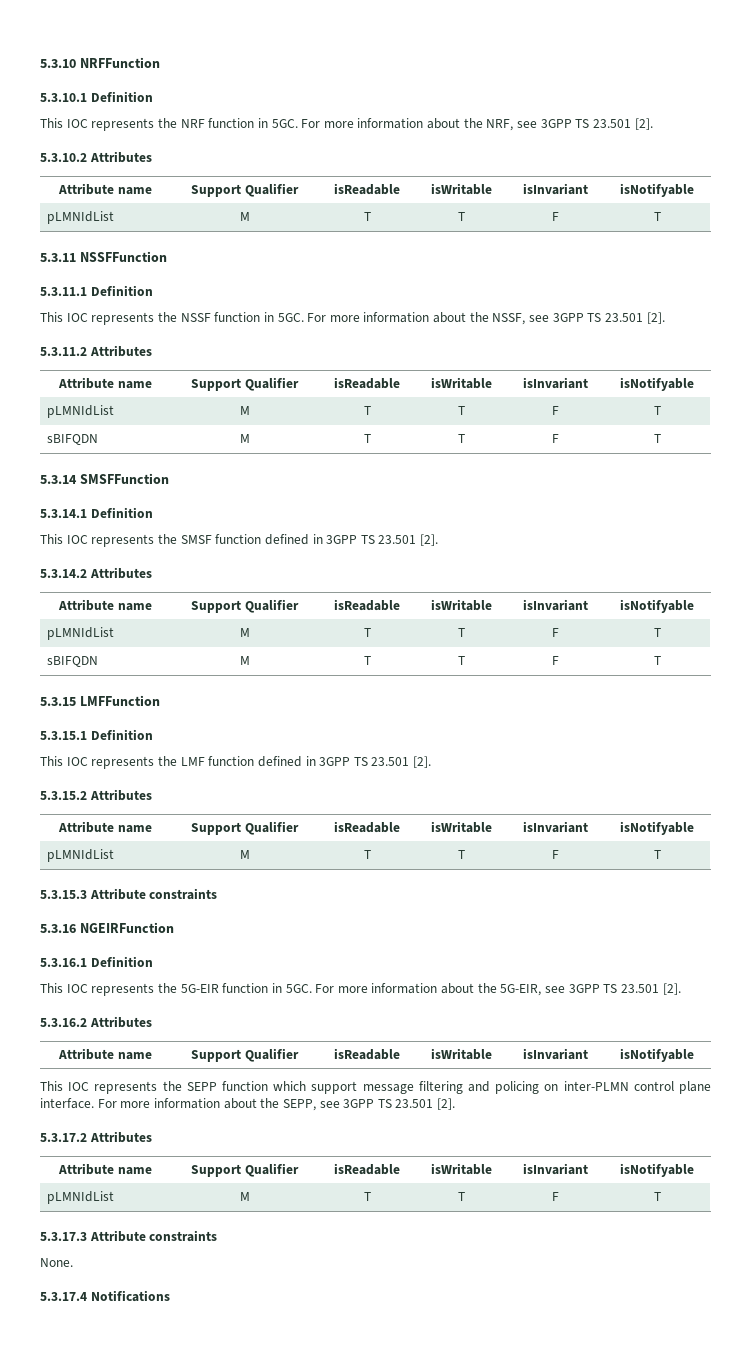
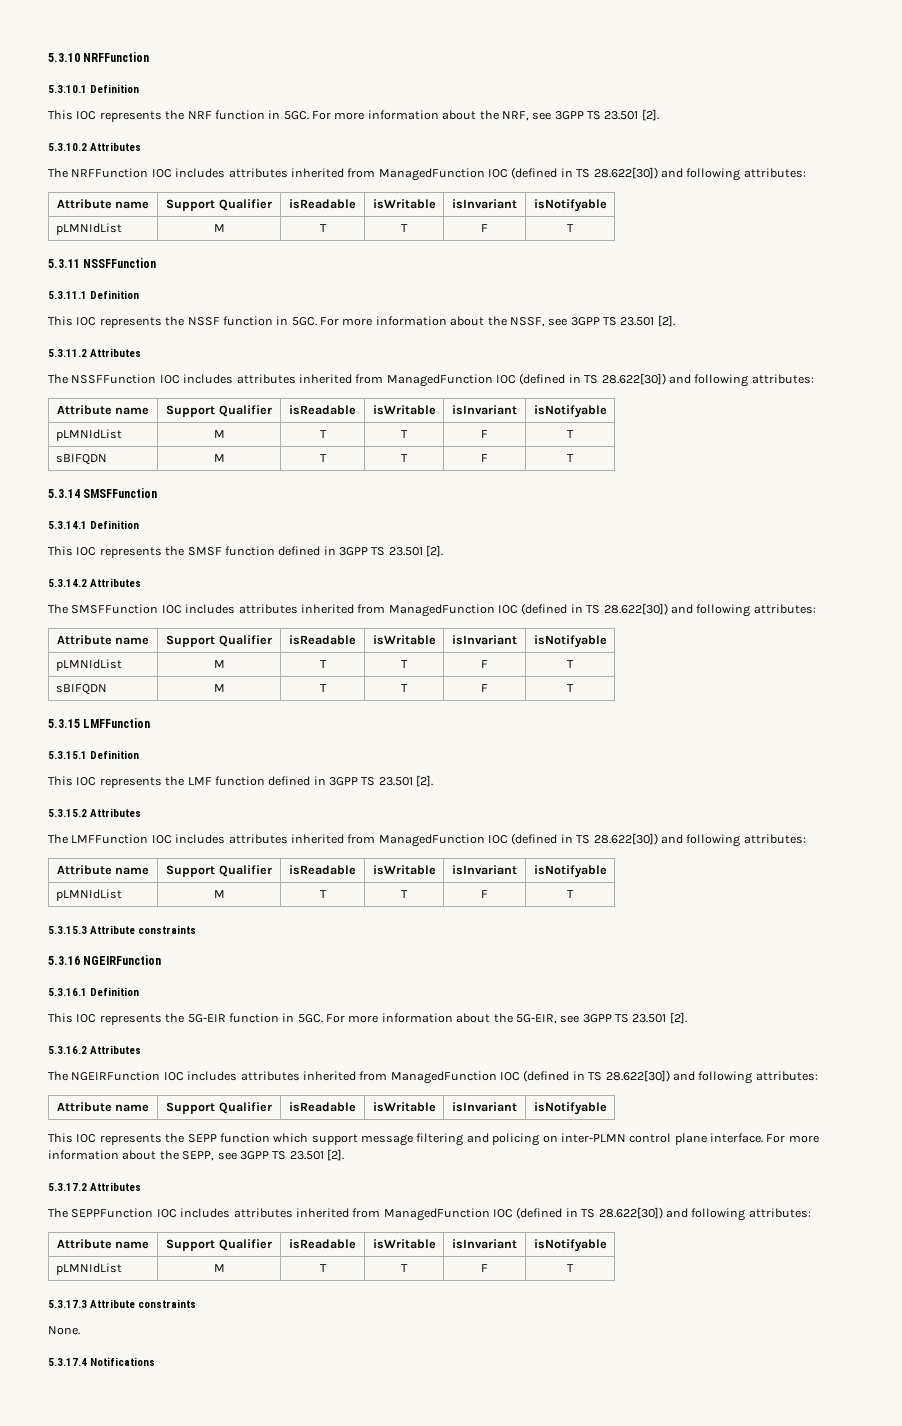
+ The NRFFunction IOC includes attributes inherited from ManagedFunction IOC (defined in TS 28.622[30]) and following attributes:
+ The NSSFFunction IOC includes attributes inherited from ManagedFunction IOC (defined in TS 28.622[30]) and following attributes:
+ The SMSFFunction IOC includes attributes inherited from ManagedFunction IOC (defined in TS 28.622[30]) and following attributes:
+ The LMFFunction IOC includes attributes inherited from ManagedFunction IOC (defined in TS 28.622[30]) and following attributes:
+ The NGEIRFunction IOC includes attributes inherited from ManagedFunction IOC (defined in TS 28.622[30]) and following attributes:
+ The SEPPFunction IOC includes attributes inherited from ManagedFunction IOC (defined in TS 28.622[30]) and following attributes:

